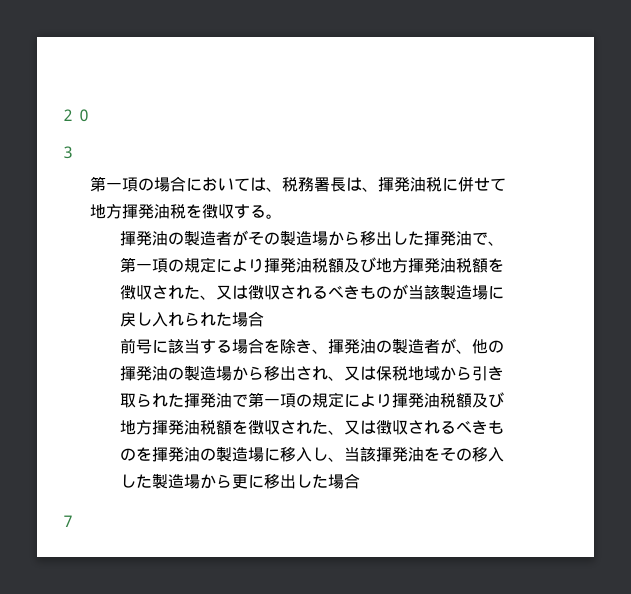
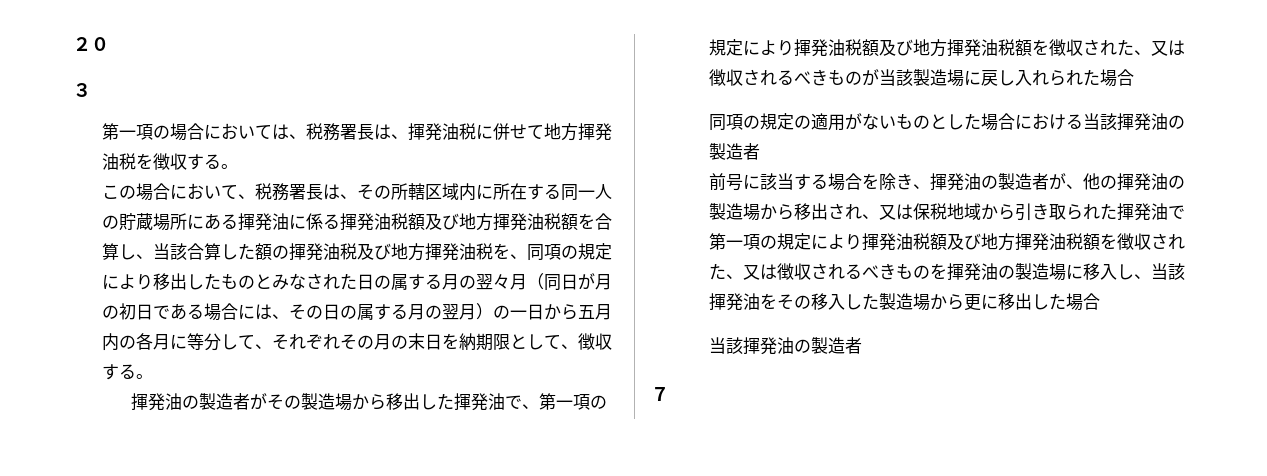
+ この場合において、税務署長は、その所轄区域内に所在する同一人の貯蔵場所にある揮発油に係る揮発油税額及び地方揮発油税額を合算し、当該合算した額の揮発油税及び地方揮発油税を、同項の規定により移出したものとみなされた日の属する月の翌々月（同日が月の初日である場合には、その日の属する月の翌月）の一日から五月内の各月に等分して、それぞれその月の末日を納期限として、徴収する。
+ 同項の規定の適用がないものとした場合における当該揮発油の製造者
  前号に該当する場合を除き、揮発油の製造者が、他の揮発油の製造場から移出され、又は保税地域から引き取られた揮発油で第一項の規定により揮発油税額及び地方揮発油税額を徴収された、又は徴収されるべきものを揮発油の製造場に移入し、当該揮発油をその移入した製造場から更に移出した場合
+ 当該揮発油の製造者

